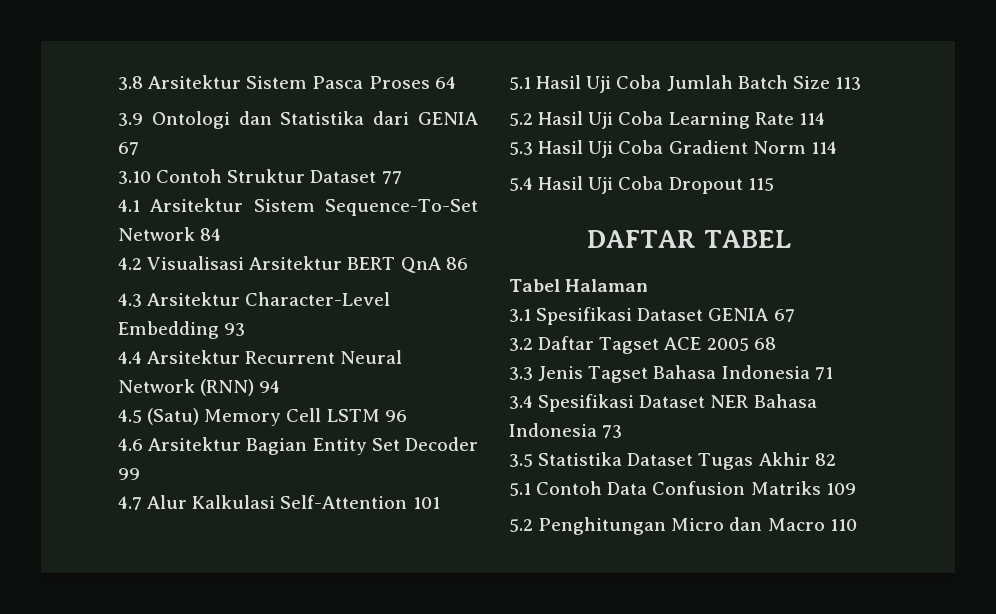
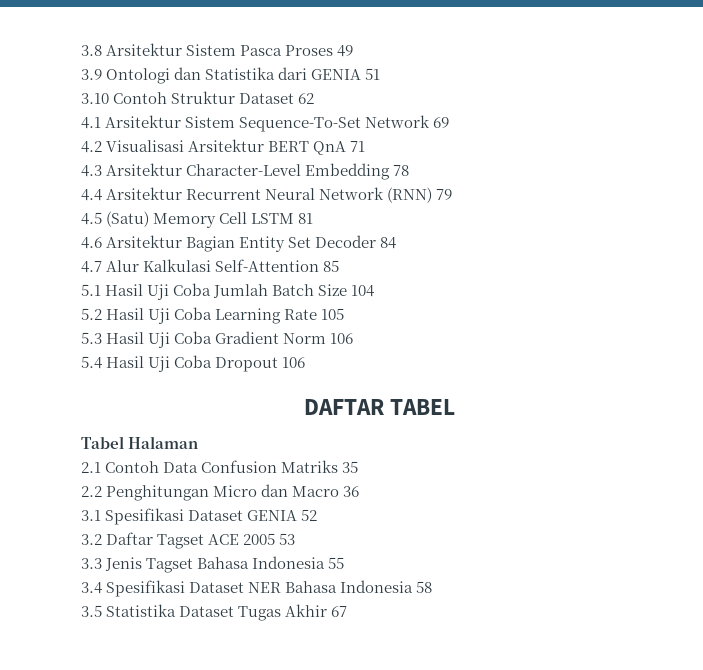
- 3.8 Arsitektur Sistem Pasca Proses 64
+ 3.8 Arsitektur Sistem Pasca Proses 49
- 3.9 Ontologi dan Statistika dari GENIA 67
+ 3.9 Ontologi dan Statistika dari GENIA 51
- 3.10 Contoh Struktur Dataset 77
+ 3.10 Contoh Struktur Dataset 62
- 4.1 Arsitektur Sistem Sequence-To-Set Network 84
+ 4.1 Arsitektur Sistem Sequence-To-Set Network 69
- 4.2 Visualisasi Arsitektur BERT QnA 86
+ 4.2 Visualisasi Arsitektur BERT QnA 71
- 4.3 Arsitektur Character-Level Embedding 93
+ 4.3 Arsitektur Character-Level Embedding 78
- 4.4 Arsitektur Recurrent Neural Network (RNN) 94
+ 4.4 Arsitektur Recurrent Neural Network (RNN) 79
- 4.5 (Satu) Memory Cell LSTM 96
+ 4.5 (Satu) Memory Cell LSTM 81
- 4.6 Arsitektur Bagian Entity Set Decoder 99
+ 4.6 Arsitektur Bagian Entity Set Decoder 84
- 4.7 Alur Kalkulasi Self-Attention 101
+ 4.7 Alur Kalkulasi Self-Attention 85
- 5.1 Hasil Uji Coba Jumlah Batch Size 113
+ 5.1 Hasil Uji Coba Jumlah Batch Size 104
- 5.2 Hasil Uji Coba Learning Rate 114
+ 5.2 Hasil Uji Coba Learning Rate 105
- 5.3 Hasil Uji Coba Gradient Norm 114
+ 5.3 Hasil Uji Coba Gradient Norm 106
- 5.4 Hasil Uji Coba Dropout 115
+ 5.4 Hasil Uji Coba Dropout 106
+ 2.1 Contoh Data Confusion Matriks 35
+ 2.2 Penghitungan Micro dan Macro 36
- 3.1 Spesifikasi Dataset GENIA 67
+ 3.1 Spesifikasi Dataset GENIA 52
- 3.2 Daftar Tagset ACE 2005 68
+ 3.2 Daftar Tagset ACE 2005 53
- 3.3 Jenis Tagset Bahasa Indonesia 71
+ 3.3 Jenis Tagset Bahasa Indonesia 55
- 3.4 Spesifikasi Dataset NER Bahasa Indonesia 73
+ 3.4 Spesifikasi Dataset NER Bahasa Indonesia 58
- 3.5 Statistika Dataset Tugas Akhir 82
- 5.1 Contoh Data Confusion Matriks 109
- 5.2 Penghitungan Micro dan Macro 110
+ 3.5 Statistika Dataset Tugas Akhir 67

